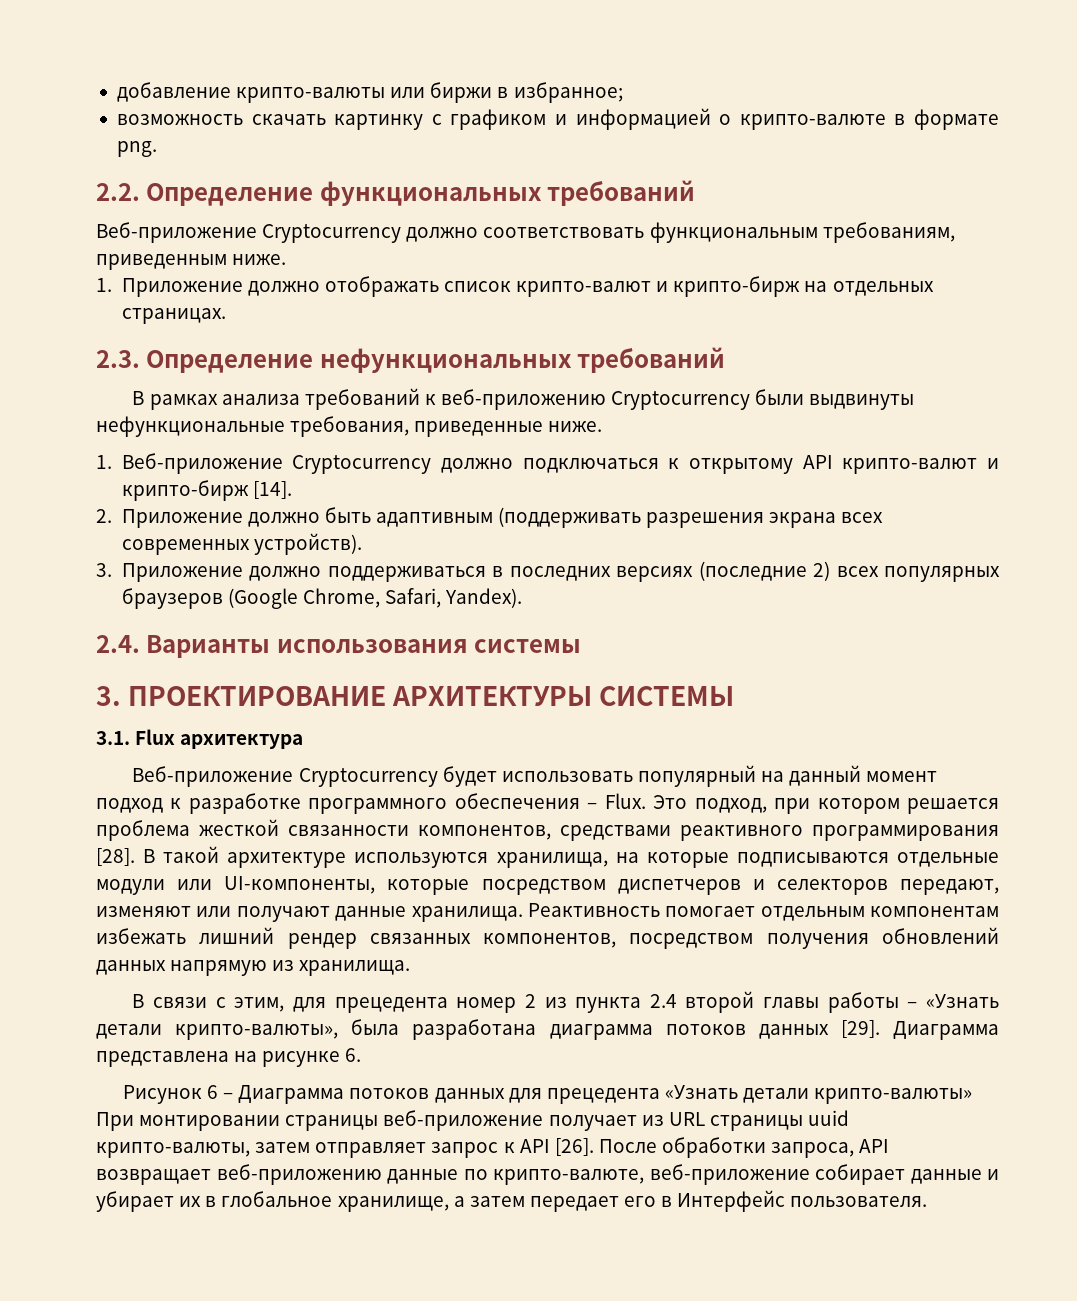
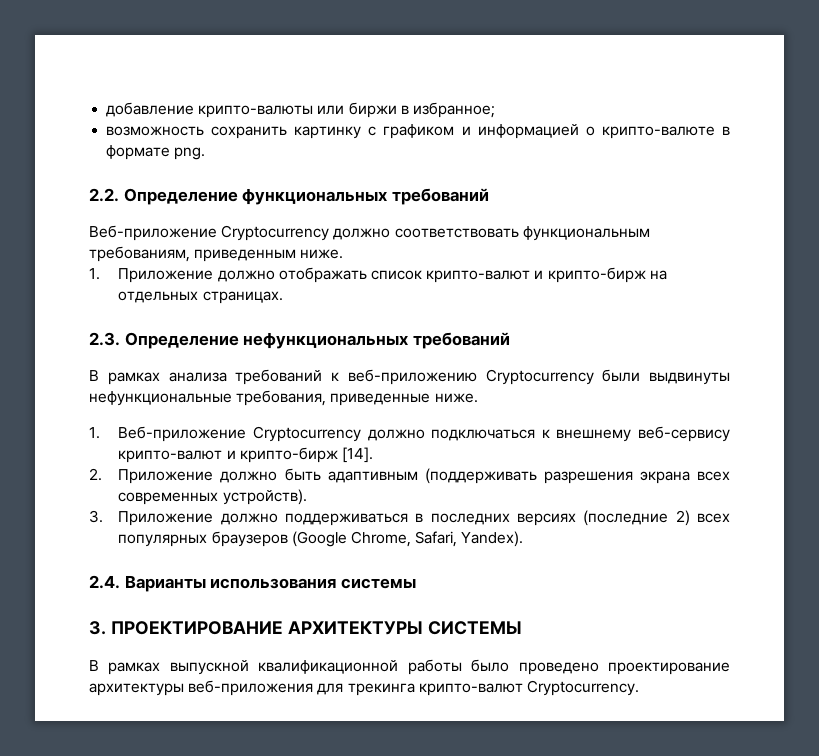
- возможность скачать картинку с графиком и информацией о крипто-валюте в формате png.
+ возможность сохранить картинку с графиком и информацией о крипто-валюте в формате png.
- 1. Веб-приложение Cryptocurrency должно подключаться к открытому API крипто-валют и крипто-бирж [14].
+ 1. Веб-приложение Cryptocurrency должно подключаться к внешнему веб-сервису крипто-валют и крипто-бирж [14].
- 3.1. Flux архитектура
- Веб-приложение Cryptocurrency будет использовать популярный на данный момент подход к разработке программного обеспечения – Flux. Это подход, при котором решается проблема жесткой связанности компонентов, средствами реактивного программирования [28]. В такой архитектуре используются хранилища, на которые подписываются отдельные модули или UI-компоненты, которые посредством диспетчеров и селекторов передают, изменяют или получают данные хранилища. Реактивность помогает отдельным компонентам избежать лишний рендер связанных компонентов, посредством получения обновлений данных напрямую из хранилища.
- В связи с этим, для прецедента номер 2 из пункта 2.4 второй главы работы – «Узнать детали крипто-валюты», была разработана диаграмма потоков данных [29]. Диаграмма представлена на рисунке 6.
- Рисунок 6 – Диаграмма потоков данных для прецедента «Узнать детали крипто-валюты»
- При монтировании страницы веб-приложение получает из URL страницы uuid крипто-валюты, затем отправляет запрос к API [26]. После обработки запроса, API возвращает веб-приложению данные по крипто-валюте, веб-приложение собирает данные и убирает их в глобальное хранилище, а затем передает его в Интерфейс пользователя.
+ В рамках выпускной квалификационной работы было проведено проектирование архитектуры веб-приложения для трекинга крипто-валют Cryptocurrency.

